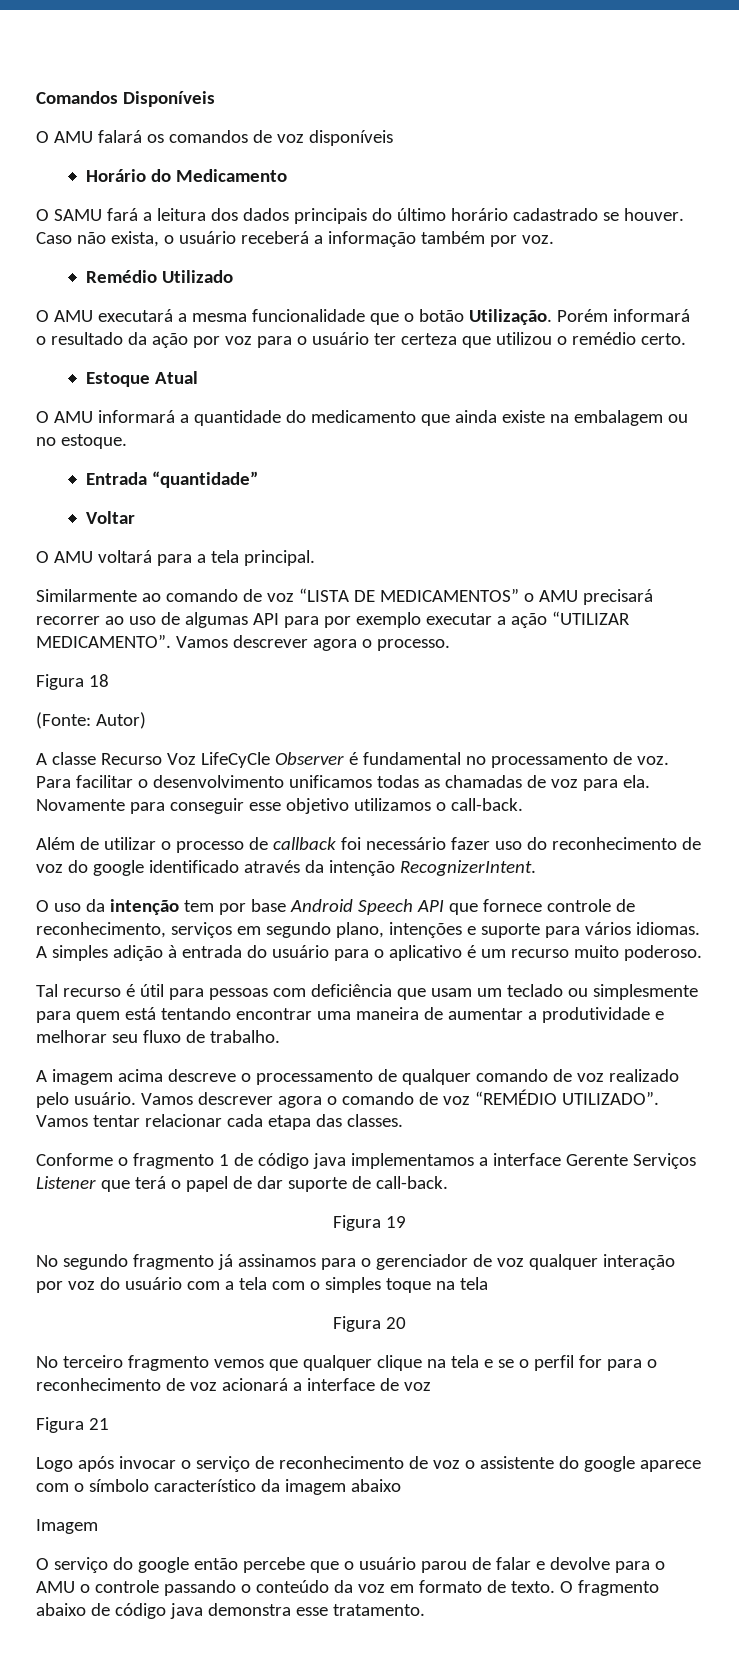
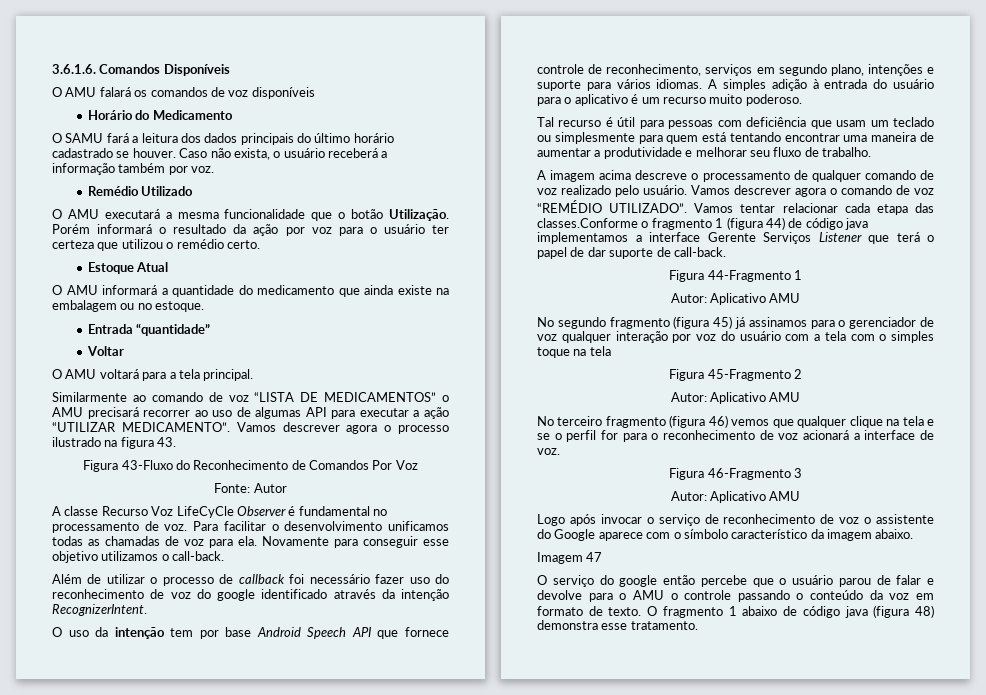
- Comandos Disponíveis
+ 3.6.1.6. Comandos Disponíveis
- Similarmente ao comando de voz “LISTA DE MEDICAMENTOS” o AMU precisará recorrer ao uso de algumas API para por exemplo executar a ação “UTILIZAR MEDICAMENTO”.
+ Similarmente ao comando de voz “LISTA DE MEDICAMENTOS” o AMU precisará recorrer ao uso de algumas API para executar a ação “UTILIZAR MEDICAMENTO”.
- Vamos descrever agora o processo.
- Figura 18
- (Fonte: Autor)
+ Vamos descrever agora o processo ilustrado na figura 43.
+ Figura 43-Fluxo do Reconhecimento de Comandos Por Voz
+ Fonte: Autor
- Vamos tentar relacionar cada etapa das classes.
- Conforme o fragmento 1 de código java implementamos a interface Gerente Serviços Listener que terá o papel de dar suporte de call-back.
+ Vamos tentar relacionar cada etapa das classes.Conforme o fragmento 1 (figura 44) de código java implementamos a interface Gerente Serviços Listener que terá o papel de dar suporte de call-back.
- Figura 19
+ Figura 44-Fragmento 1
+ Autor: Aplicativo AMU
- No segundo fragmento já assinamos para o gerenciador de voz qualquer interação por voz do usuário com a tela com o simples toque na tela
+ No segundo fragmento (figura 45) já assinamos para o gerenciador de voz qualquer interação por voz do usuário com a tela com o simples toque na tela
- Figura 20
+ Figura 45-Fragmento 2
+ Autor: Aplicativo AMU
- No terceiro fragmento vemos que qualquer clique na tela e se o perfil for para o reconhecimento de voz acionará a interface de voz
- Figura 21
+ No terceiro fragmento (figura 46) vemos que qualquer clique na tela e se o perfil for para o reconhecimento de voz acionará a interface de voz.
+ Figura 46-Fragmento 3
+ Autor: Aplicativo AMU
- Logo após invocar o serviço de reconhecimento de voz o assistente do google aparece com o símbolo característico da imagem abaixo
+ Logo após invocar o serviço de reconhecimento de voz o assistente do Google aparece com o símbolo característico da imagem abaixo.
- Imagem
+ Imagem 47
- O fragmento abaixo de código java demonstra esse tratamento.
+ O fragmento 1 abaixo de código java (figura 48) demonstra esse tratamento.

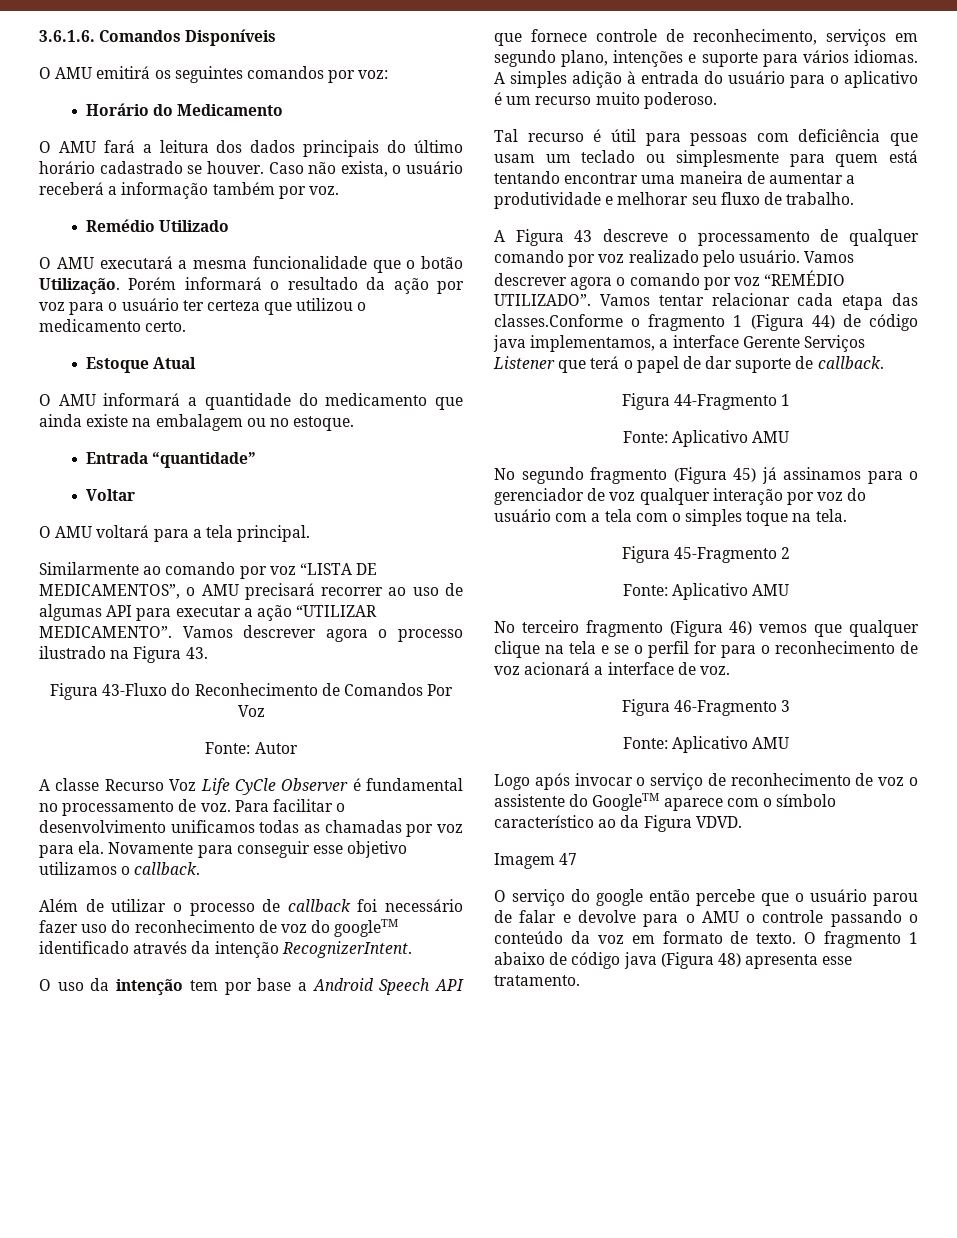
- O AMU falará os comandos de voz disponíveis
+ O AMU emitirá os seguintes comandos por voz:
- O SAMU fará a leitura dos dados principais do último horário cadastrado se houver.
+ O AMU fará a leitura dos dados principais do último horário cadastrado se houver.
- Porém informará o resultado da ação por voz para o usuário ter certeza que utilizou o remédio certo.
+ Porém informará o resultado da ação por voz para o usuário ter certeza que utilizou o medicamento certo.
- Similarmente ao comando de voz “LISTA DE MEDICAMENTOS” o AMU precisará recorrer ao uso de algumas API para executar a ação “UTILIZAR MEDICAMENTO”.
+ Similarmente ao comando por voz “LISTA DE MEDICAMENTOS”, o AMU precisará recorrer ao uso de algumas API para executar a ação “UTILIZAR MEDICAMENTO”.
- Vamos descrever agora o processo ilustrado na figura 43.
+ Vamos descrever agora o processo ilustrado na Figura 43.
- A classe Recurso Voz LifeCyCle Observer é fundamental no processamento de voz.
+ A classe Recurso Voz Life CyCle Observer é fundamental no processamento de voz.
- Para facilitar o desenvolvimento unificamos todas as chamadas de voz para ela.
+ Para facilitar o desenvolvimento unificamos todas as chamadas por voz para ela.
- Novamente para conseguir esse objetivo utilizamos o call-back.
+ Novamente para conseguir esse objetivo utilizamos o callback.
- Além de utilizar o processo de callback foi necessário fazer uso do reconhecimento de voz do google identificado através da intenção RecognizerIntent.
+ Além de utilizar o processo de callback foi necessário fazer uso do reconhecimento de voz do googleTM identificado através da intenção RecognizerIntent.
- O uso da intenção tem por base Android Speech API que fornece controle de reconhecimento, serviços em segundo plano, intenções e suporte para vários idiomas.
+ O uso da intenção tem por base a Android Speech API que fornece controle de reconhecimento, serviços em segundo plano, intenções e suporte para vários idiomas.
- A imagem acima descreve o processamento de qualquer comando de voz realizado pelo usuário.
+ A Figura 43 descreve o processamento de qualquer comando por voz realizado pelo usuário.
- Vamos descrever agora o comando de voz “REMÉDIO UTILIZADO”.
+ Vamos descrever agora o comando por voz “REMÉDIO UTILIZADO”.
- Vamos tentar relacionar cada etapa das classes.Conforme o fragmento 1 (figura 44) de código java implementamos a interface Gerente Serviços Listener que terá o papel de dar suporte de call-back.
+ Vamos tentar relacionar cada etapa das classes.Conforme o fragmento 1 (Figura 44) de código java implementamos, a interface Gerente Serviços Listener que terá o papel de dar suporte de callback.
  Figura 44-Fragmento 1
- Autor: Aplicativo AMU
+ Fonte: Aplicativo AMU
- No segundo fragmento (figura 45) já assinamos para o gerenciador de voz qualquer interação por voz do usuário com a tela com o simples toque na tela
+ No segundo fragmento (Figura 45) já assinamos para o gerenciador de voz qualquer interação por voz do usuário com a tela com o simples toque na tela.
  Figura 45-Fragmento 2
- Autor: Aplicativo AMU
+ Fonte: Aplicativo AMU
- No terceiro fragmento (figura 46) vemos que qualquer clique na tela e se o perfil for para o reconhecimento de voz acionará a interface de voz.
+ No terceiro fragmento (Figura 46) vemos que qualquer clique na tela e se o perfil for para o reconhecimento de voz acionará a interface de voz.
  Figura 46-Fragmento 3
- Autor: Aplicativo AMU
+ Fonte: Aplicativo AMU
- Logo após invocar o serviço de reconhecimento de voz o assistente do Google aparece com o símbolo característico da imagem abaixo.
+ Logo após invocar o serviço de reconhecimento de voz o assistente do GoogleTM aparece com o símbolo característico ao da Figura VDVD.
- O fragmento 1 abaixo de código java (figura 48) demonstra esse tratamento.
+ O fragmento 1 abaixo de código java (Figura 48) apresenta esse tratamento.

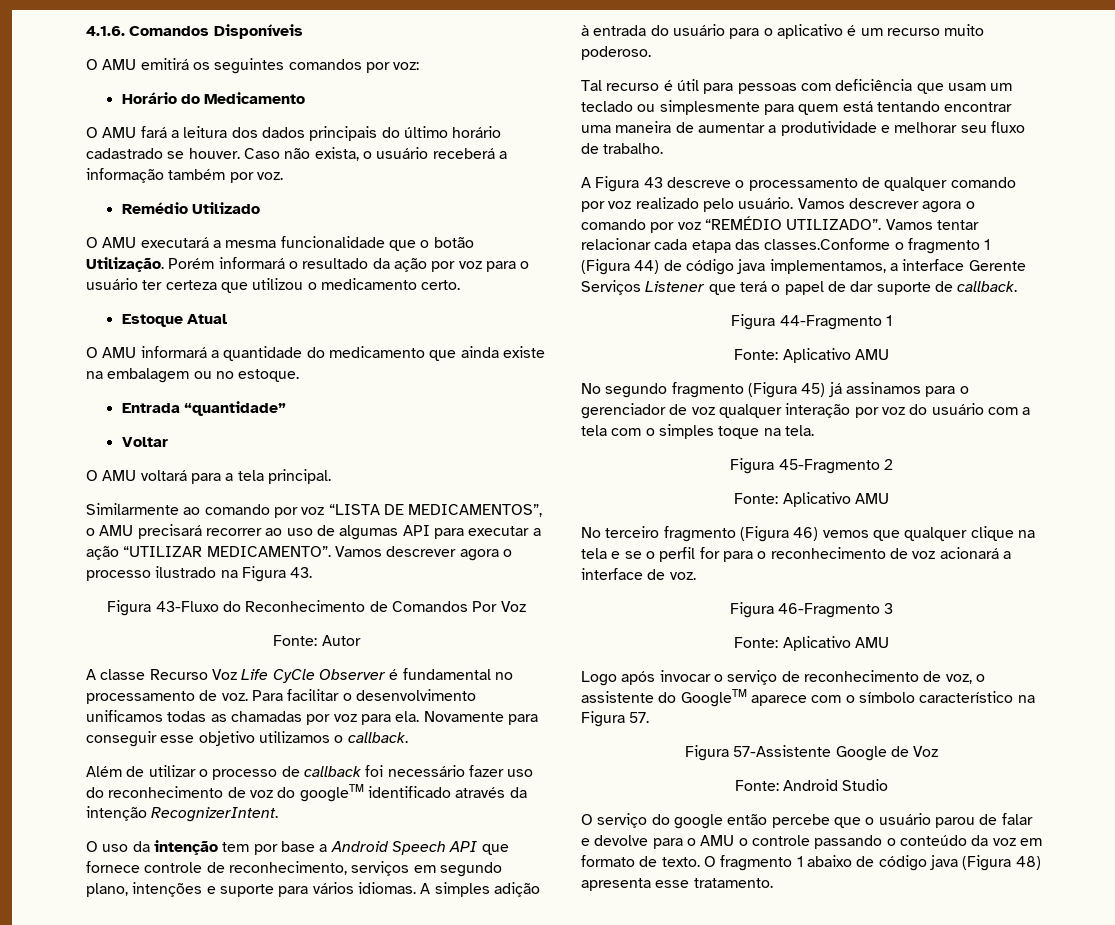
- 3.6.1.6. Comandos Disponíveis
+ 4.1.6. Comandos Disponíveis
- Logo após invocar o serviço de reconhecimento de voz o assistente do GoogleTM aparece com o símbolo característico ao da Figura VDVD.
- Imagem 47
+ Logo após invocar o serviço de reconhecimento de voz, o assistente do GoogleTM aparece com o símbolo característico na Figura 57.
+ Figura 57-Assistente Google de Voz
+ Fonte: Android Studio

